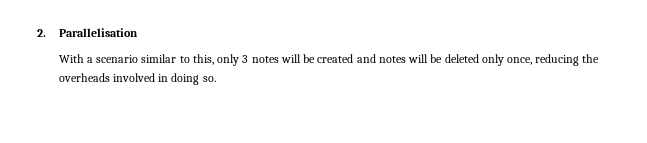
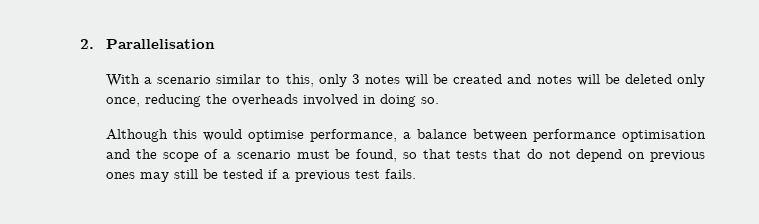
+ Although this would optimise performance, a balance between performance optimisation and the scope of a scenario must be found, so that tests that do not depend on previous ones may still be tested if a previous test fails.

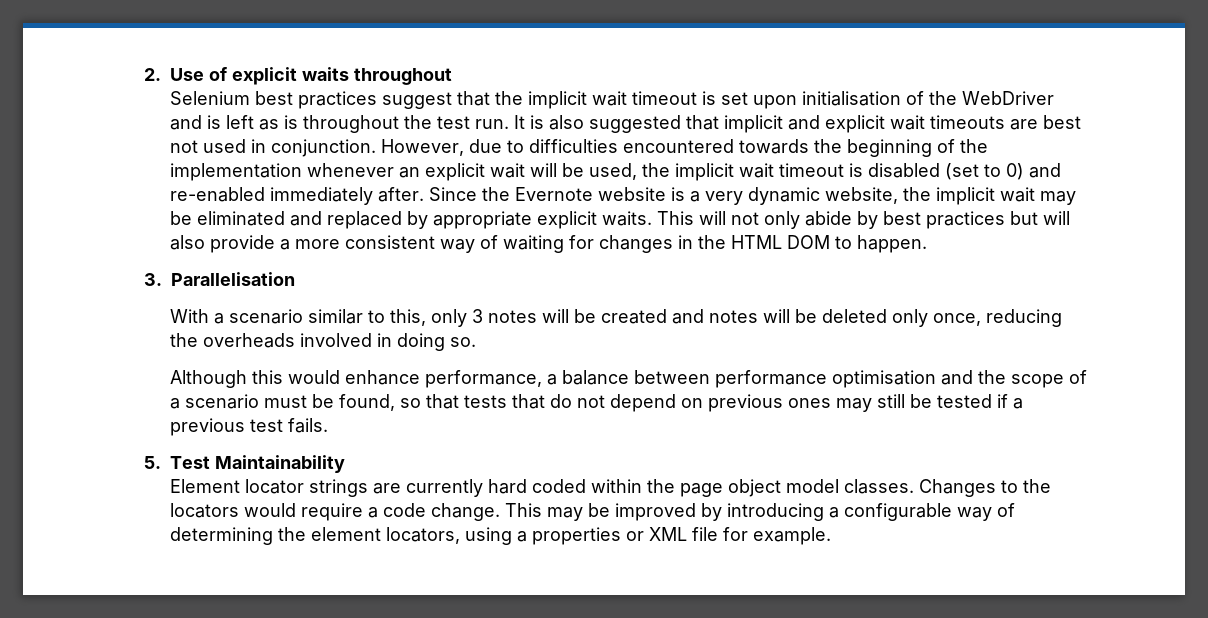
- 2. Parallelisation
+ 2. Use of explicit waits throughout
+ Selenium best practices suggest that the implicit wait timeout is set upon initialisation of the WebDriver and is left as is throughout the test run. It is also suggested that implicit and explicit wait timeouts are best not used in conjunction. However, due to difficulties encountered towards the beginning of the implementation whenever an explicit wait will be used, the implicit wait timeout is disabled (set to 0) and re-enabled immediately after. Since the Evernote website is a very dynamic website, the implicit wait may be eliminated and replaced by appropriate explicit waits. This will not only abide by best practices but will also provide a more consistent way of waiting for changes in the HTML DOM to happen.
+ 3. Parallelisation
- Although this would optimise performance, a balance between performance optimisation and the scope of a scenario must be found, so that tests that do not depend on previous ones may still be tested if a previous test fails.
+ Although this would enhance performance, a balance between performance optimisation and the scope of a scenario must be found, so that tests that do not depend on previous ones may still be tested if a previous test fails.
+ 5. Test Maintainability
+ Element locator strings are currently hard coded within the page object model classes. Changes to the locators would require a code change. This may be improved by introducing a configurable way of determining the element locators, using a properties or XML file for example.

